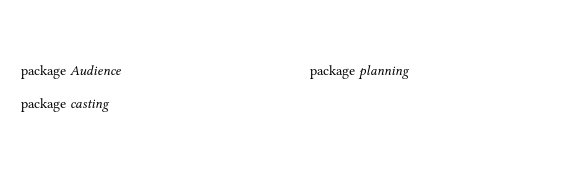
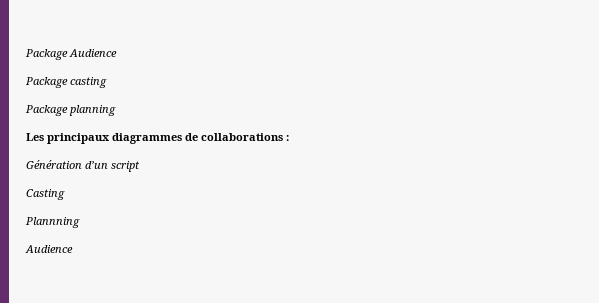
- package Audience
+ Package Audience
- package casting
+ Package casting
- package planning
+ Package planning
+ Les principaux diagrammes de collaborations :
+ Génération d’un script
+ Casting
+ Plannning
+ Audience

